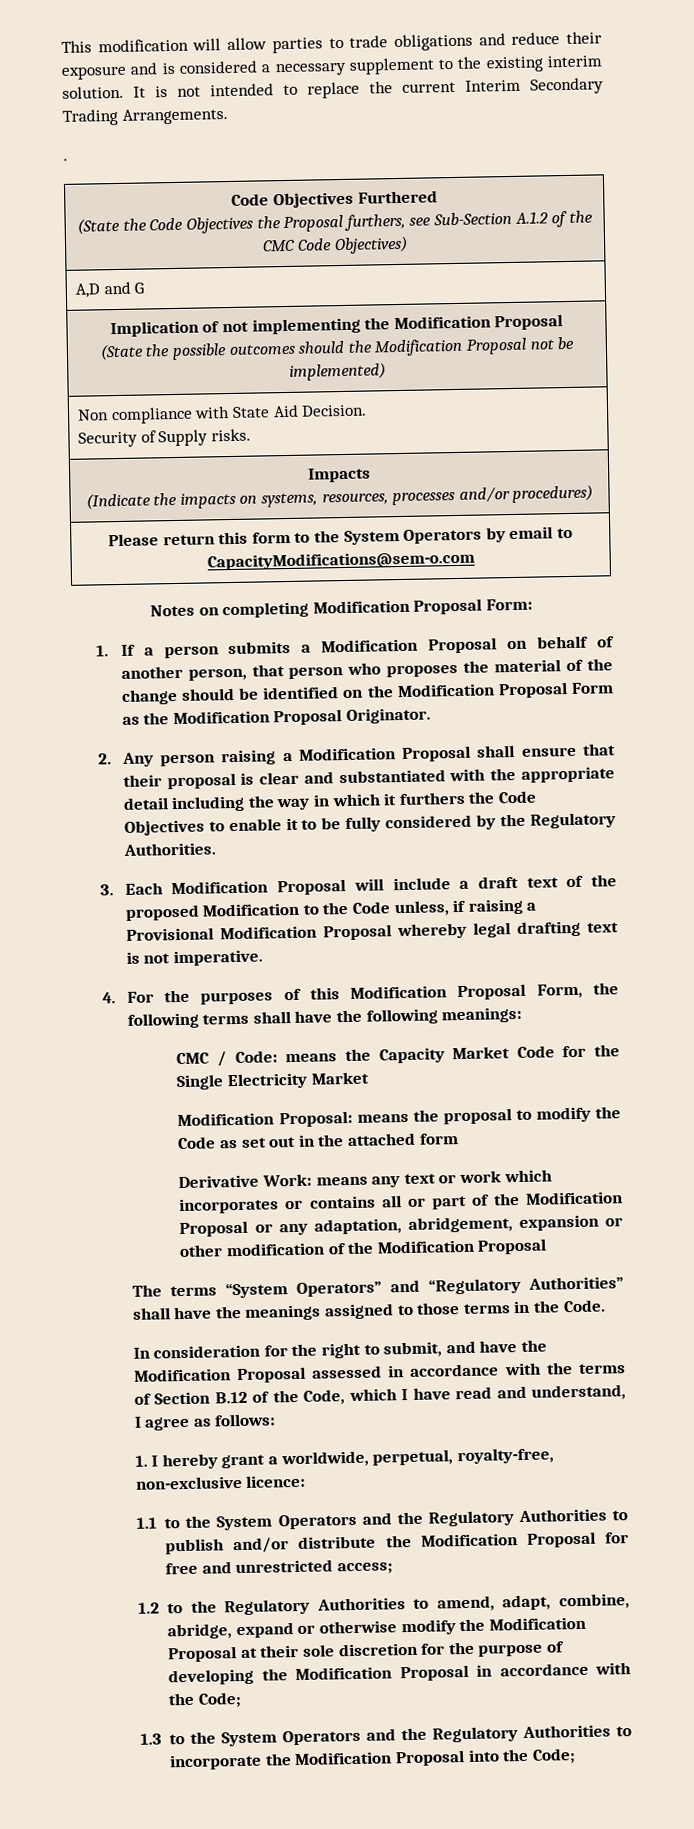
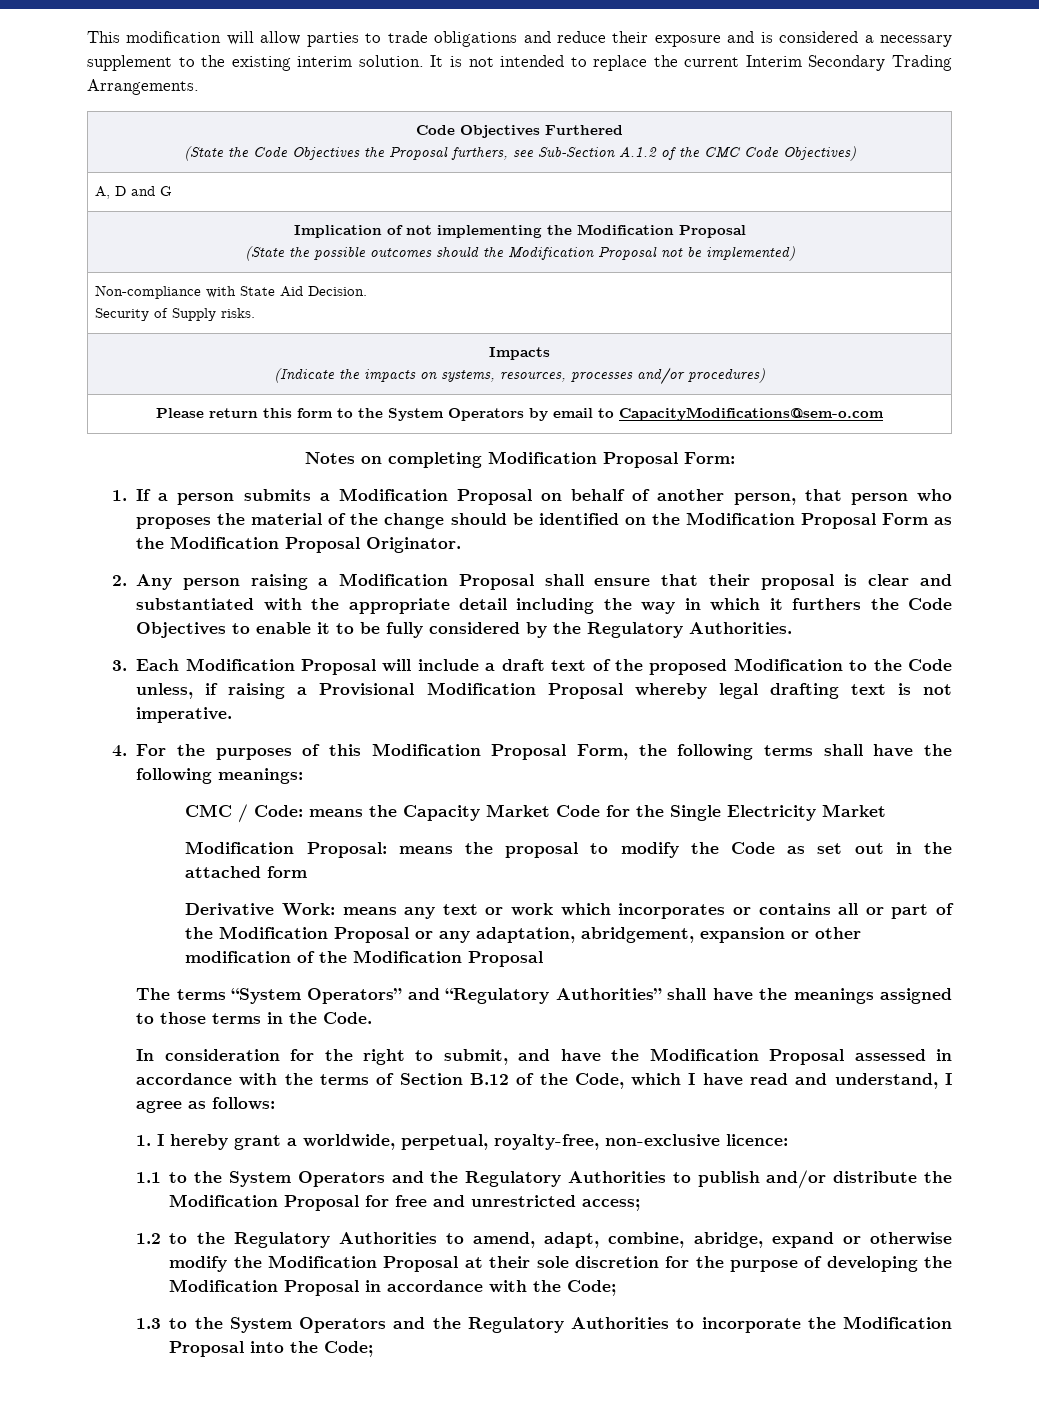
- .
- A,D and G
+ A, D and G
- Non compliance with State Aid Decision.
+ Non-compliance with State Aid Decision.

